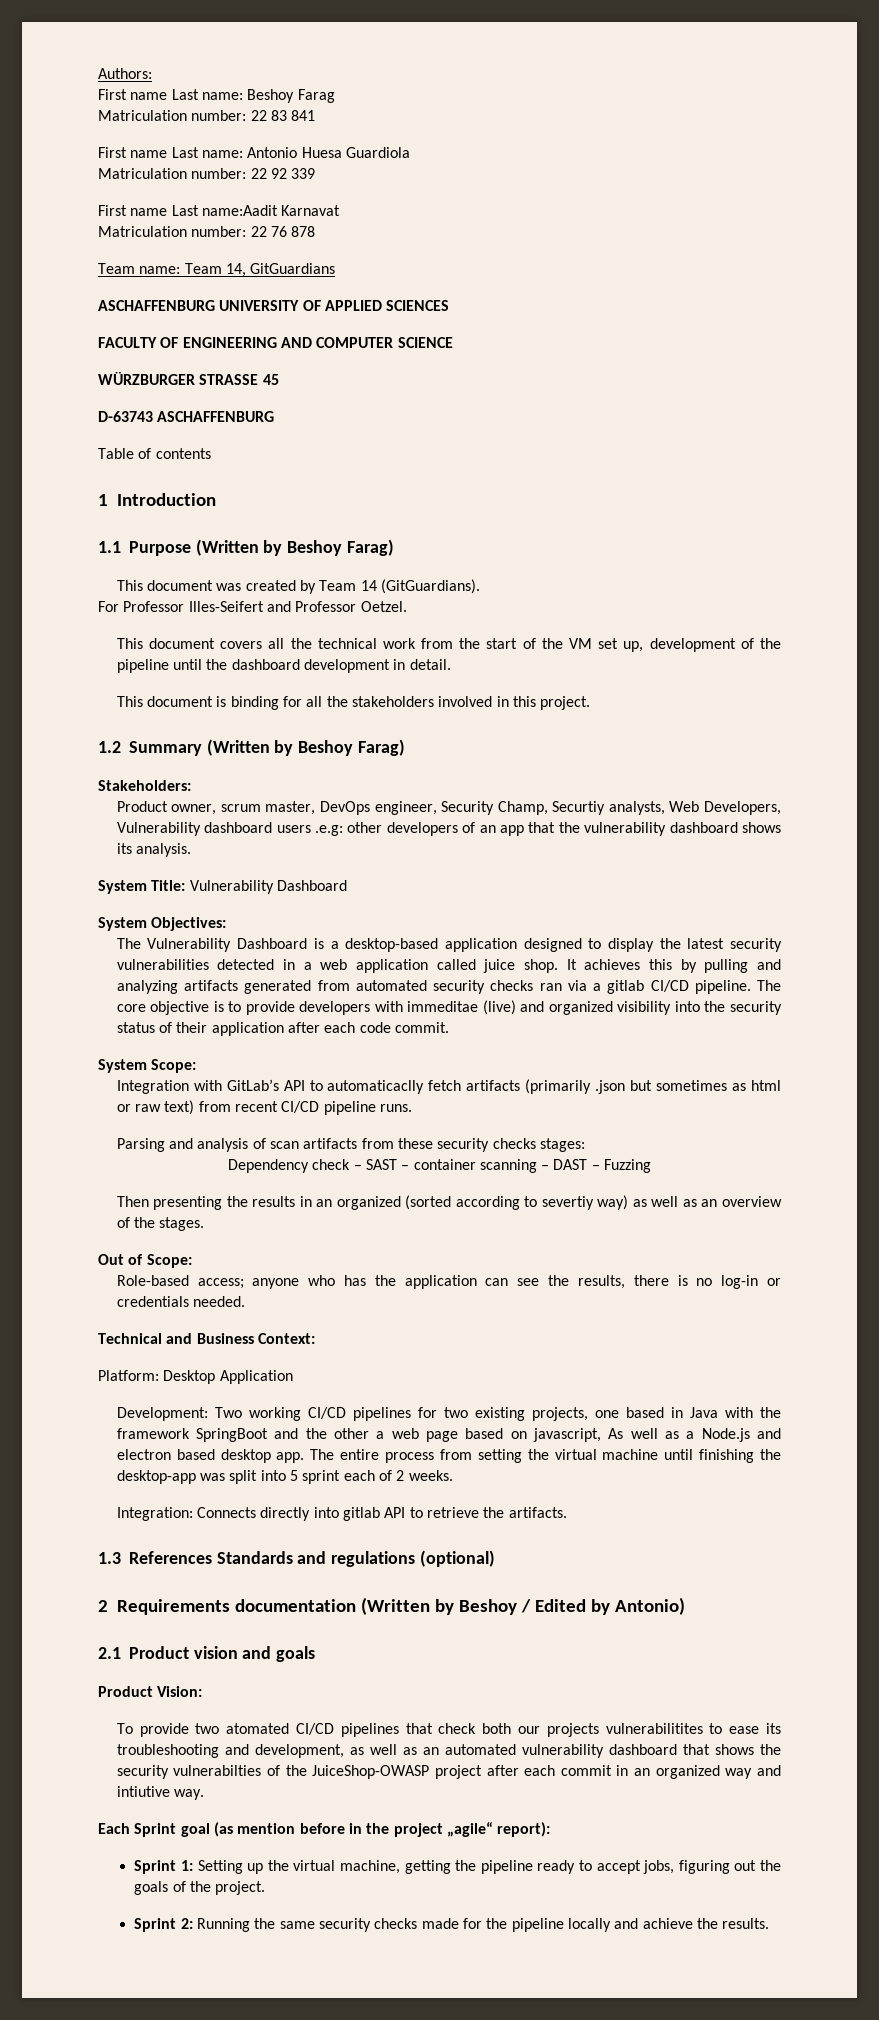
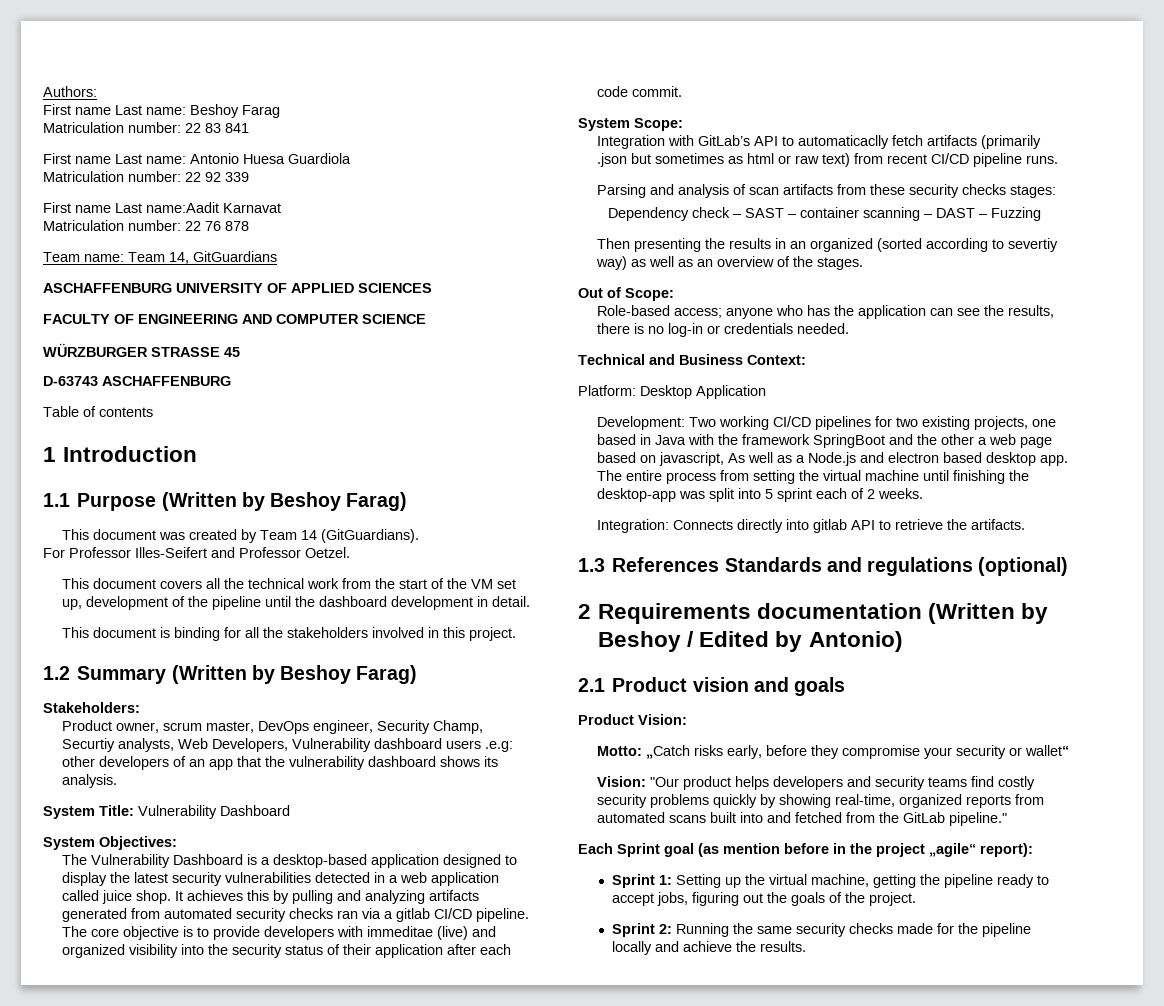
- To provide two atomated CI/CD pipelines that check both our projects vulnerabilitites to ease its troubleshooting and development, as well as an automated vulnerability dashboard that shows the security vulnerabilties of the JuiceShop-OWASP project after each commit in an organized way and intiutive way.
+ Motto: „Catch risks early, before they compromise your security or wallet“
+ Vision: "Our product helps developers and security teams find costly security problems quickly by showing real-time, organized reports from automated scans built into and fetched from the GitLab pipeline."

